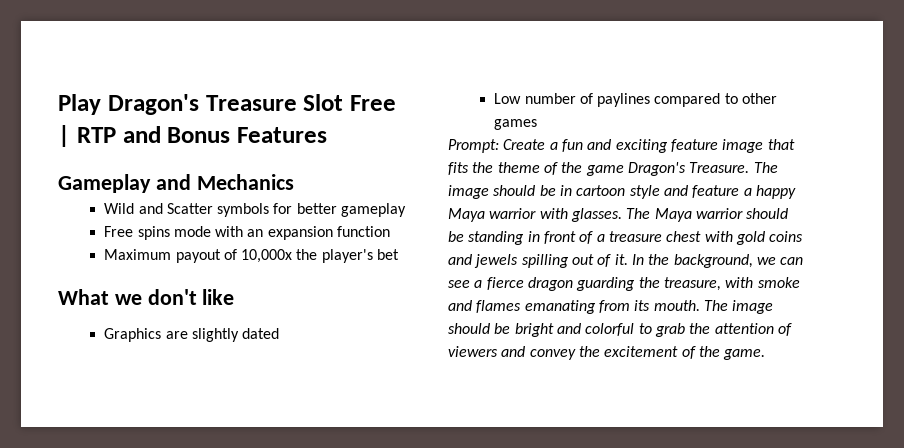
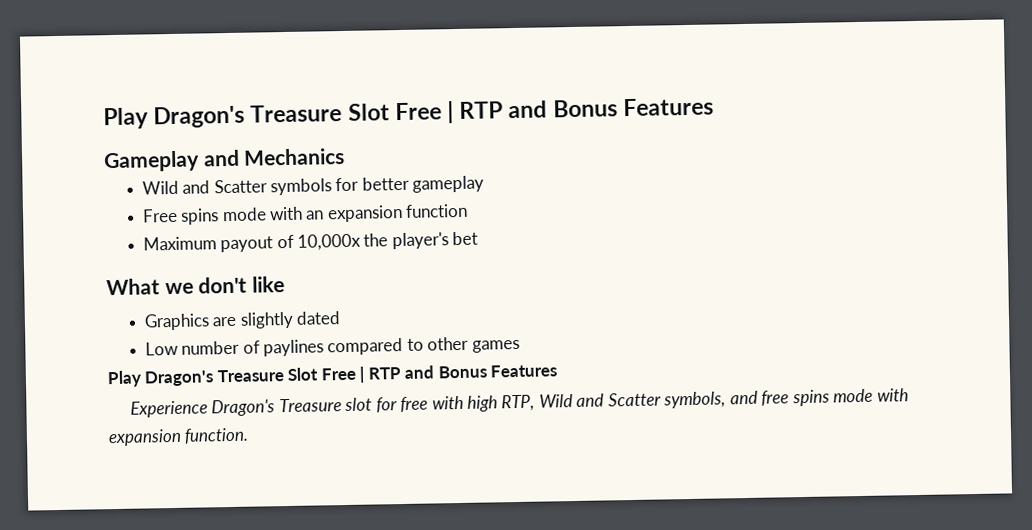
  Low number of paylines compared to other games
- Prompt: Create a fun and exciting feature image that fits the theme of the game Dragon's Treasure. The image should be in cartoon style and feature a happy Maya warrior with glasses. The Maya warrior should be standing in front of a treasure chest with gold coins and jewels spilling out of it. In the background, we can see a fierce dragon guarding the treasure, with smoke and flames emanating from its mouth. The image should be bright and colorful to grab the attention of viewers and convey the excitement of the game.
+ Play Dragon's Treasure Slot Free | RTP and Bonus Features
+ Experience Dragon's Treasure slot for free with high RTP, Wild and Scatter symbols, and free spins mode with expansion function.

